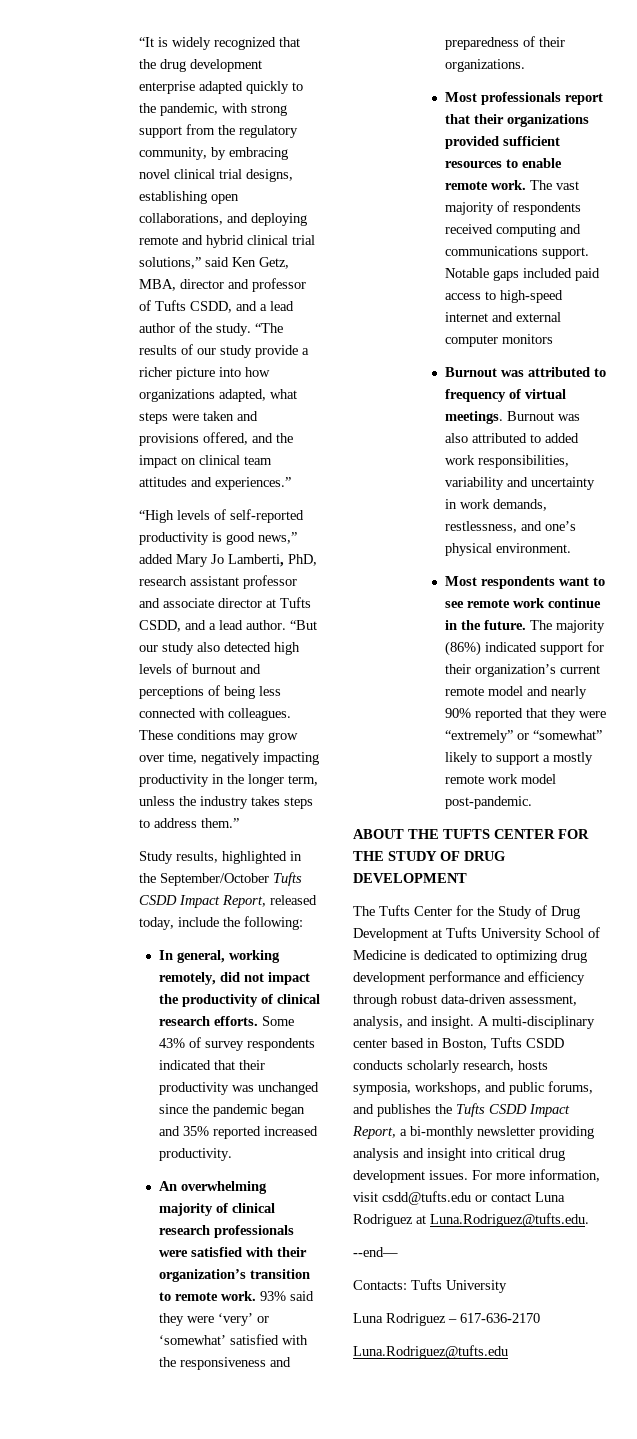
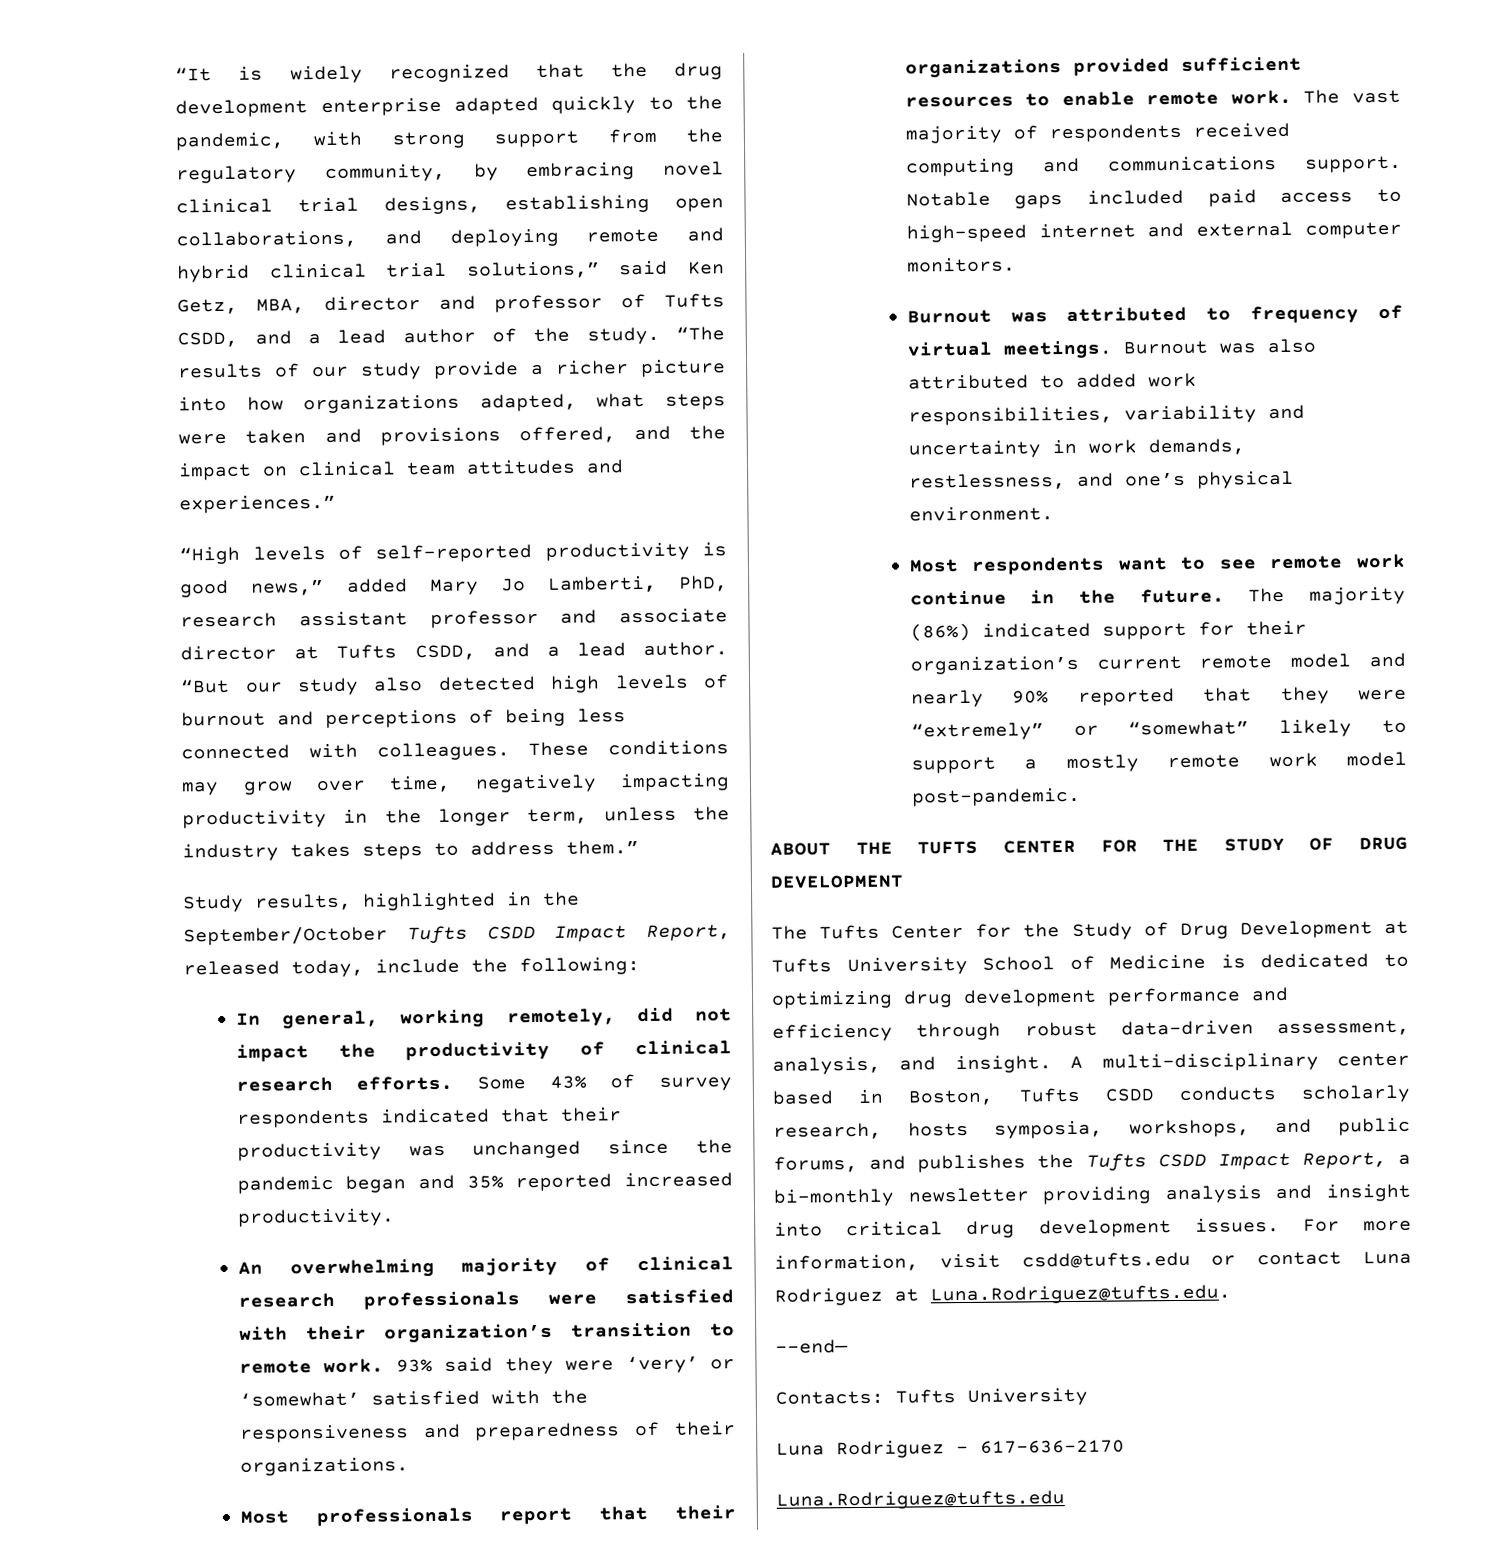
- Notable gaps included paid access to high-speed internet and external computer monitors
+ Notable gaps included paid access to high-speed internet and external computer monitors.

